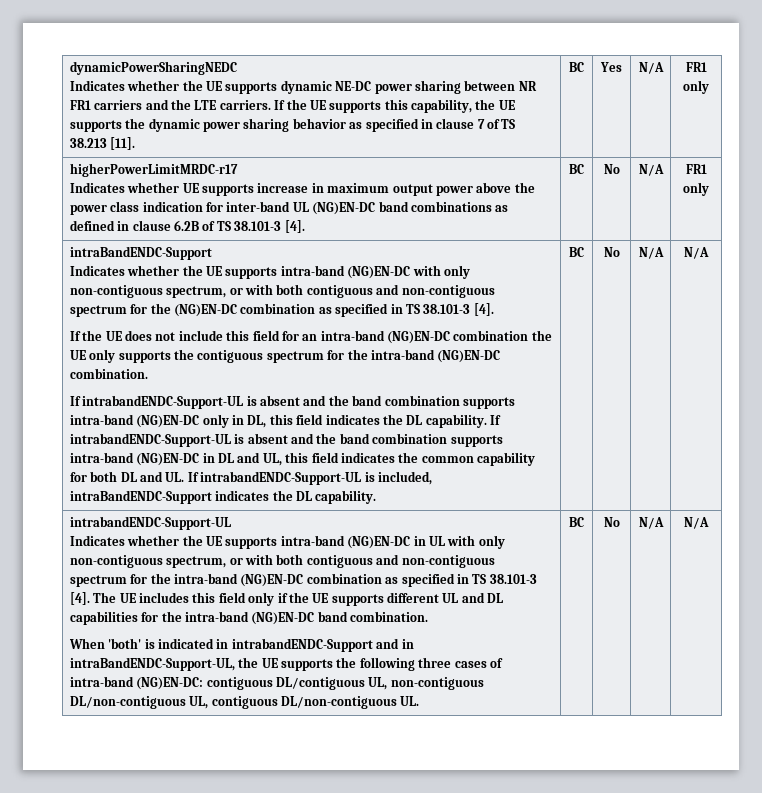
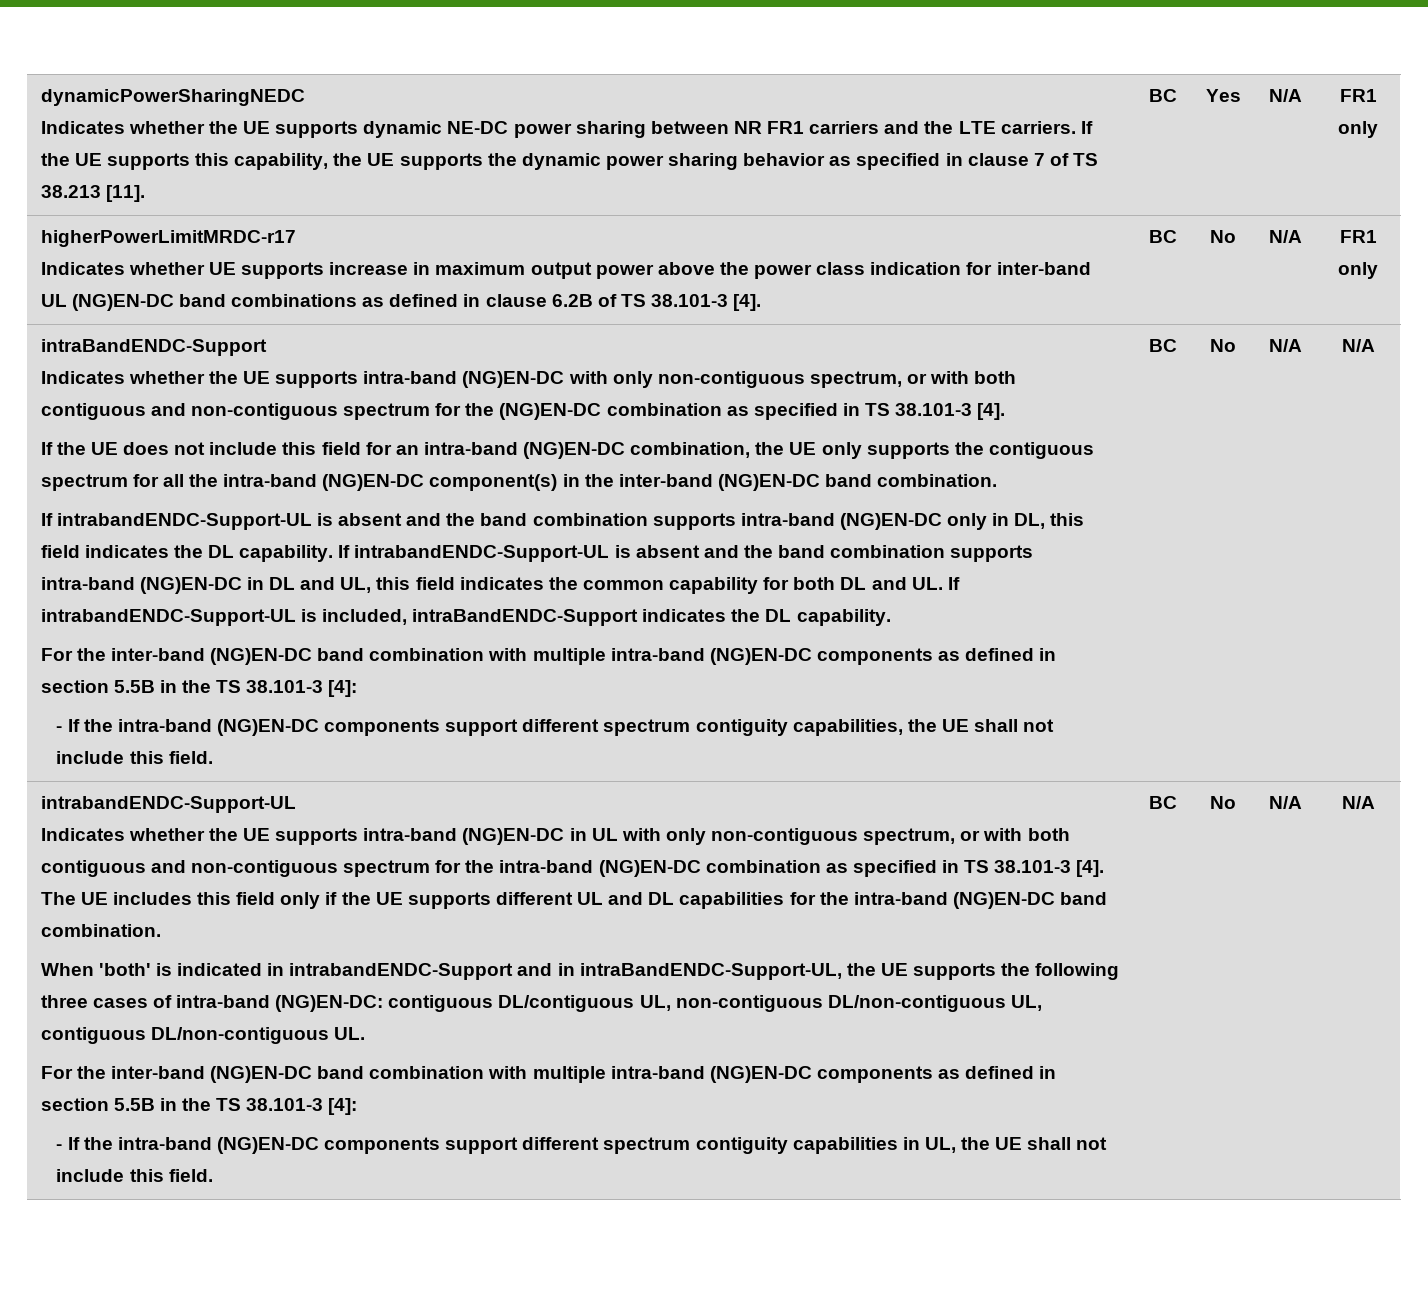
- If the UE does not include this field for an intra-band (NG)EN-DC combination the UE only supports the contiguous spectrum for the intra-band (NG)EN-DC combination.
+ If the UE does not include this field for an intra-band (NG)EN-DC combination, the UE only supports the contiguous spectrum for all the intra-band (NG)EN-DC component(s) in the inter-band (NG)EN-DC band combination.
  If intrabandENDC-Support-UL is absent and the band combination supports intra-band (NG)EN-DC in DL and UL, this field indicates the common capability for both DL and UL. If intrabandENDC-Support-UL is included, intraBandENDC-Support indicates the DL capability.
+ For the inter-band (NG)EN-DC band combination with multiple intra-band (NG)EN-DC components as defined in section 5.5B in the TS 38.101-3 [4]:
+ - If the intra-band (NG)EN-DC components support different spectrum contiguity capabilities, the UE shall not include this field.
  When 'both' is indicated in intrabandENDC-Support and in intraBandENDC-Support-UL, the UE supports the following three cases of intra-band (NG)EN-DC: contiguous DL/contiguous UL, non-contiguous DL/non-contiguous UL, contiguous DL/non-contiguous UL.
+ For the inter-band (NG)EN-DC band combination with multiple intra-band (NG)EN-DC components as defined in section 5.5B in the TS 38.101-3 [4]:
+ - If the intra-band (NG)EN-DC components support different spectrum contiguity capabilities in UL, the UE shall not include this field.

